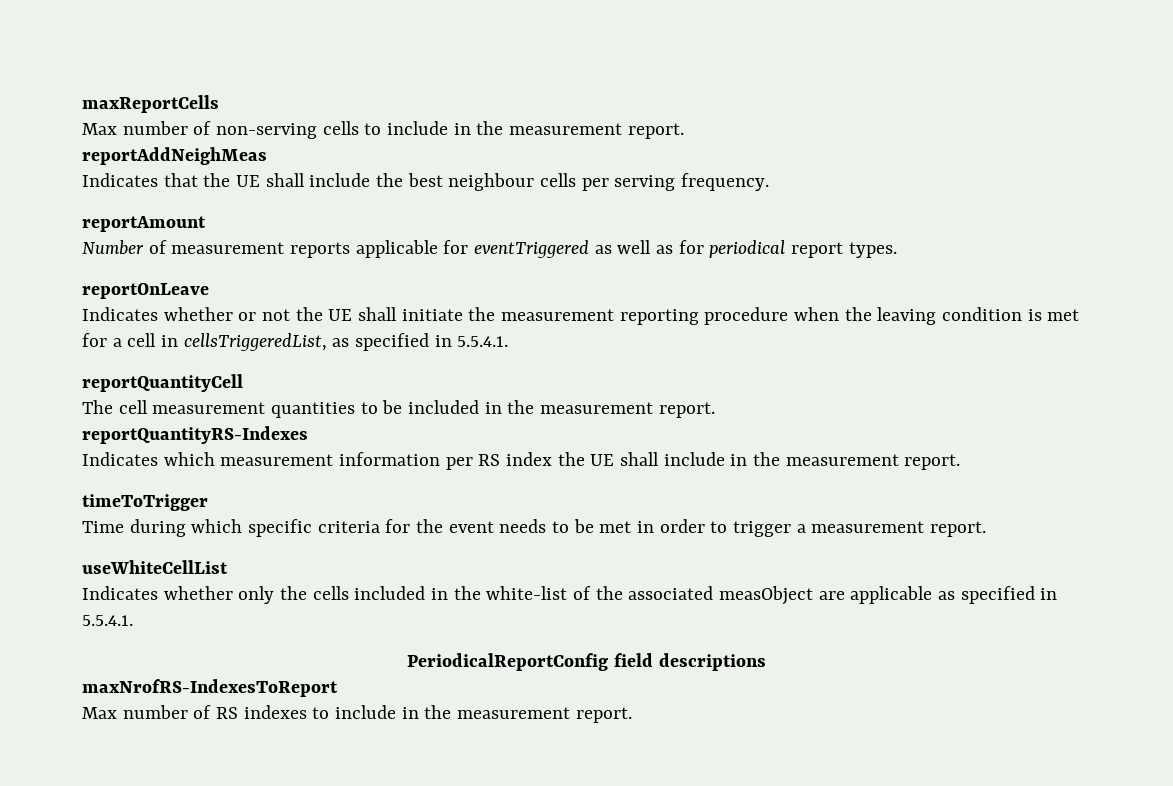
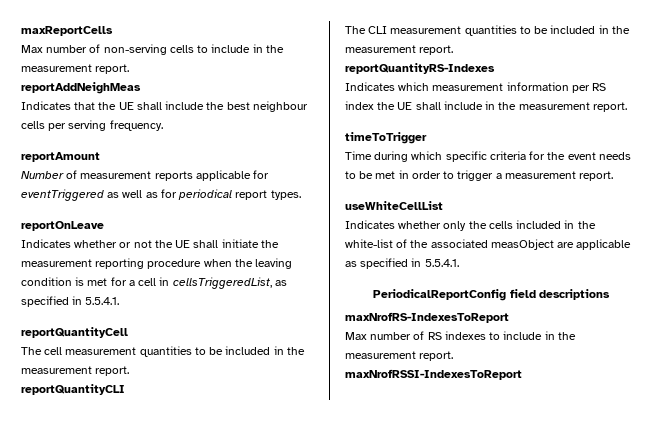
+ reportQuantityCLI
+ The CLI measurement quantities to be included in the measurement report.
+ maxNrofRSSI-IndexesToReport

